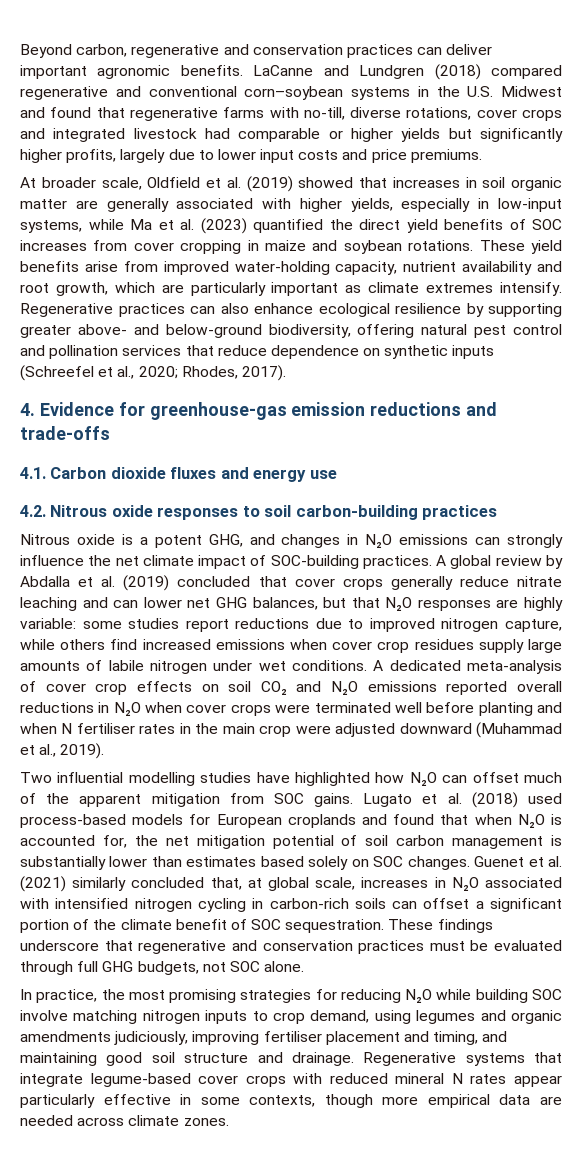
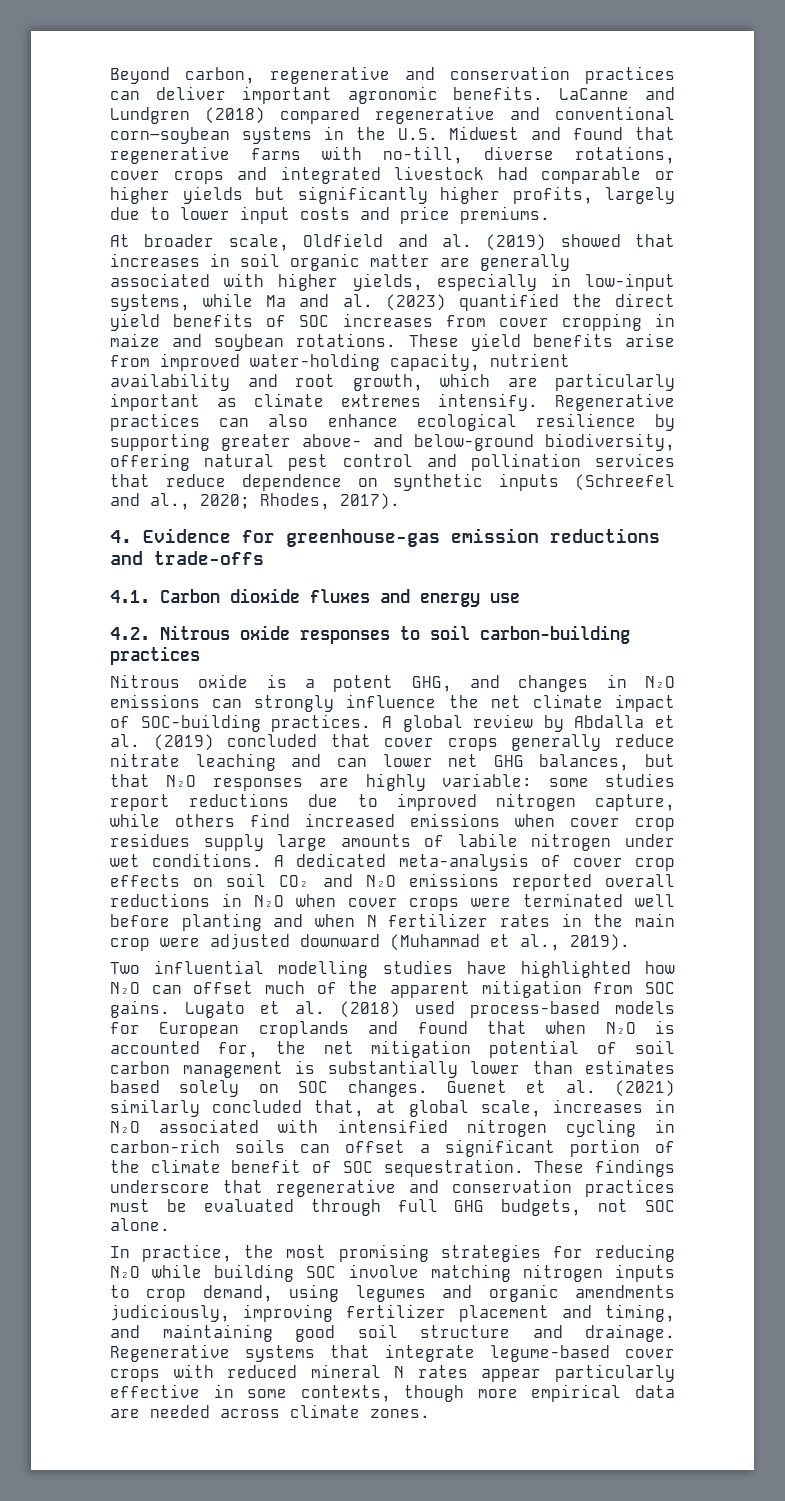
- At broader scale, Oldfield et al. (2019) showed that increases in soil organic matter are generally associated with higher yields, especially in low-input systems, while Ma et al. (2023) quantified the direct yield benefits of SOC increases from cover cropping in maize and soybean rotations.
+ At broader scale, Oldfield and al. (2019) showed that increases in soil organic matter are generally associated with higher yields, especially in low-input systems, while Ma and al. (2023) quantified the direct yield benefits of SOC increases from cover cropping in maize and soybean rotations.
- Regenerative practices can also enhance ecological resilience by supporting greater above- and below-ground biodiversity, offering natural pest control and pollination services that reduce dependence on synthetic inputs (Schreefel et al., 2020; Rhodes, 2017).
+ Regenerative practices can also enhance ecological resilience by supporting greater above- and below-ground biodiversity, offering natural pest control and pollination services that reduce dependence on synthetic inputs (Schreefel and al., 2020; Rhodes, 2017).
- A dedicated meta-analysis of cover crop effects on soil CO₂ and N₂O emissions reported overall reductions in N₂O when cover crops were terminated well before planting and when N fertiliser rates in the main crop were adjusted downward (Muhammad et al., 2019).
+ A dedicated meta-analysis of cover crop effects on soil CO₂ and N₂O emissions reported overall reductions in N₂O when cover crops were terminated well before planting and when N fertilizer rates in the main crop were adjusted downward (Muhammad et al., 2019).
- In practice, the most promising strategies for reducing N₂O while building SOC involve matching nitrogen inputs to crop demand, using legumes and organic amendments judiciously, improving fertiliser placement and timing, and maintaining good soil structure and drainage.
+ In practice, the most promising strategies for reducing N₂O while building SOC involve matching nitrogen inputs to crop demand, using legumes and organic amendments judiciously, improving fertilizer placement and timing, and maintaining good soil structure and drainage.

